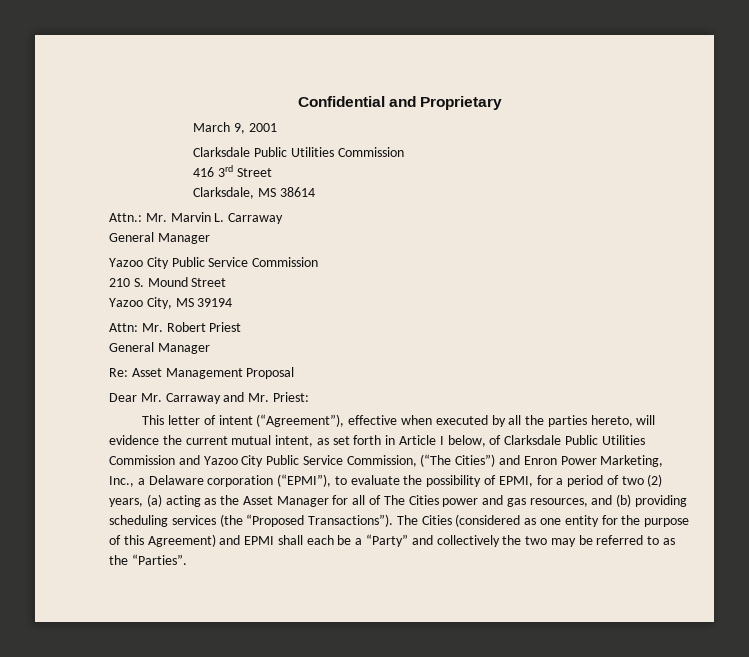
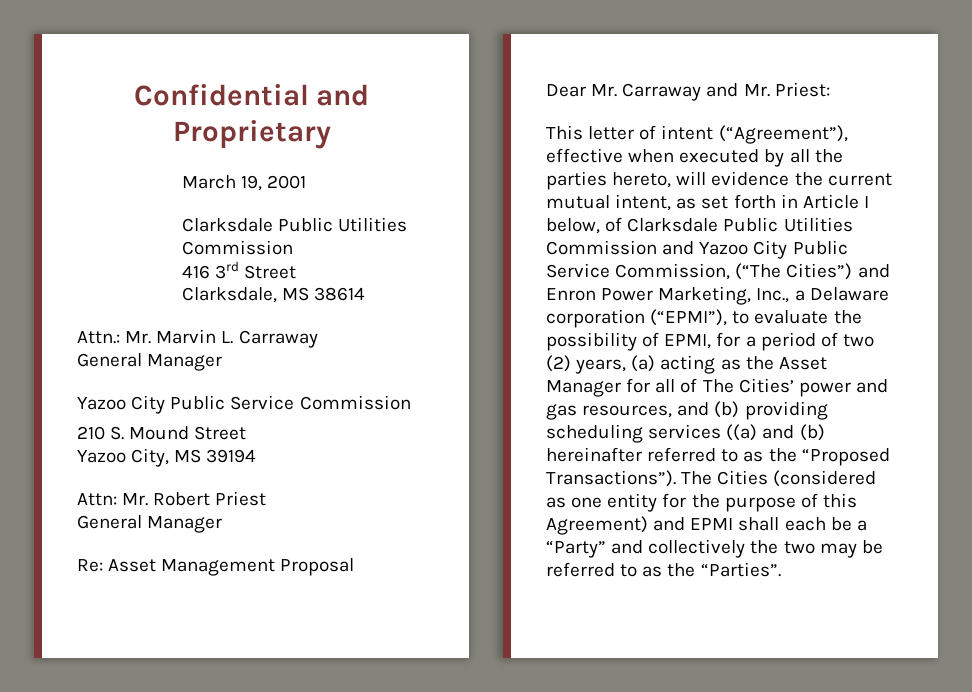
- March 9, 2001
+ March 19, 2001
- This letter of intent (“Agreement”), effective when executed by all the parties hereto, will evidence the current mutual intent, as set forth in Article I below, of Clarksdale Public Utilities Commission and Yazoo City Public Service Commission, (“The Cities”) and Enron Power Marketing, Inc., a Delaware corporation (“EPMI”), to evaluate the possibility of EPMI, for a period of two (2) years, (a) acting as the Asset Manager for all of The Cities power and gas resources, and (b) providing scheduling services (the “Proposed Transactions”).
+ This letter of intent (“Agreement”), effective when executed by all the parties hereto, will evidence the current mutual intent, as set forth in Article I below, of Clarksdale Public Utilities Commission and Yazoo City Public Service Commission, (“The Cities”) and Enron Power Marketing, Inc., a Delaware corporation (“EPMI”), to evaluate the possibility of EPMI, for a period of two (2) years, (a) acting as the Asset Manager for all of The Cities’ power and gas resources, and (b) providing scheduling services ((a) and (b) hereinafter referred to as the “Proposed Transactions”).

